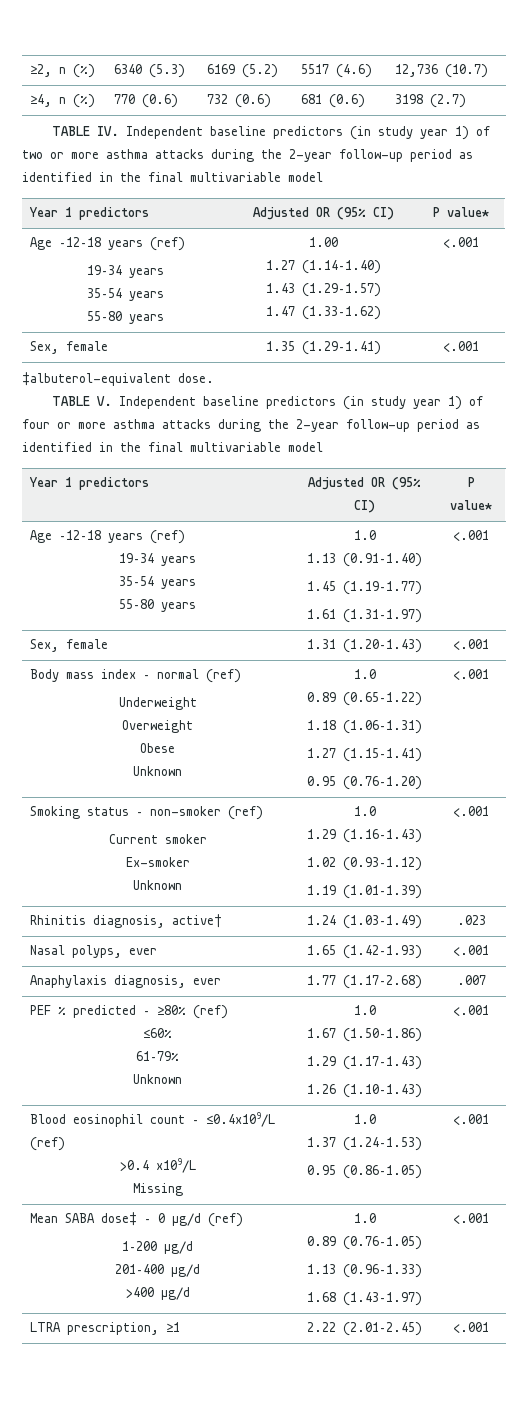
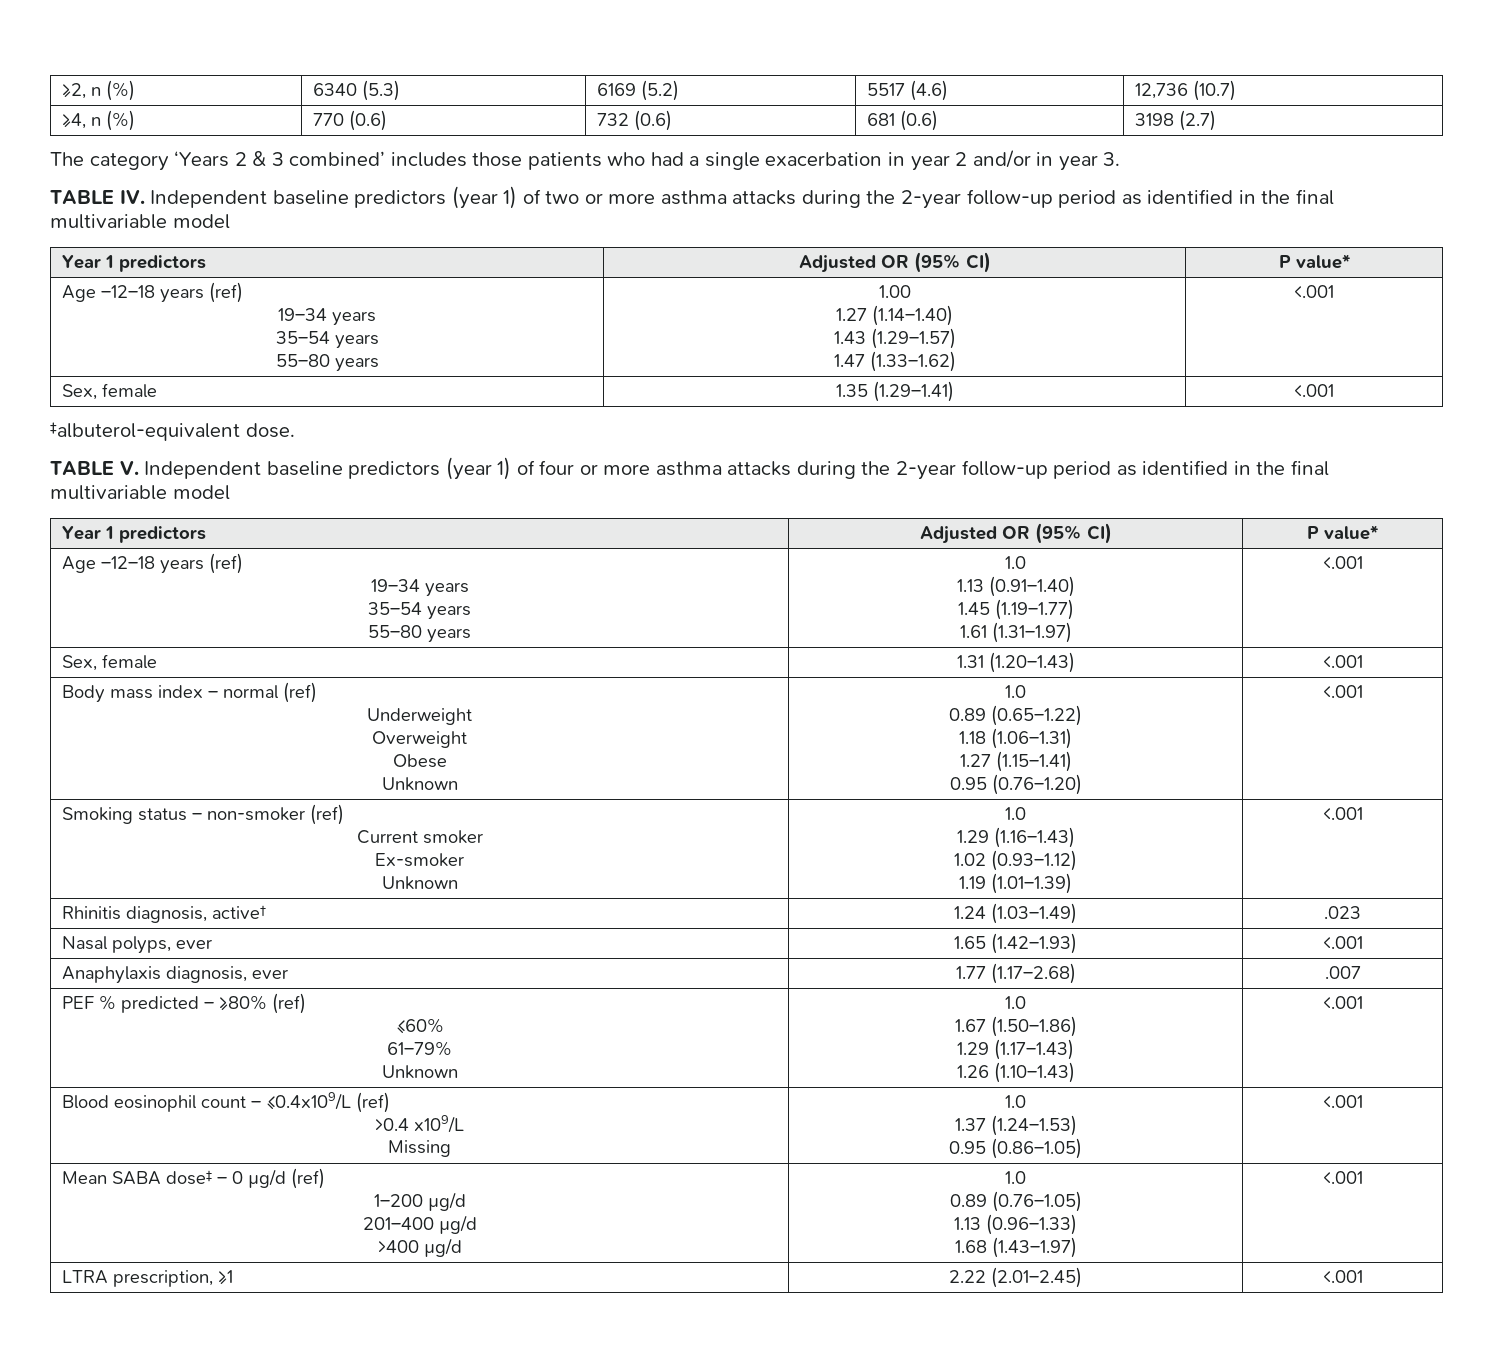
+ The category ‘Years 2 & 3 combined’ includes those patients who had a single exacerbation in year 2 and/or in year 3.
- TABLE IV. Independent baseline predictors (in study year 1) of two or more asthma attacks during the 2-year follow-up period as identified in the final multivariable model
+ TABLE IV. Independent baseline predictors (year 1) of two or more asthma attacks during the 2-year follow-up period as identified in the final multivariable model
- TABLE V. Independent baseline predictors (in study year 1) of four or more asthma attacks during the 2-year follow-up period as identified in the final multivariable model
+ TABLE V. Independent baseline predictors (year 1) of four or more asthma attacks during the 2-year follow-up period as identified in the final multivariable model

